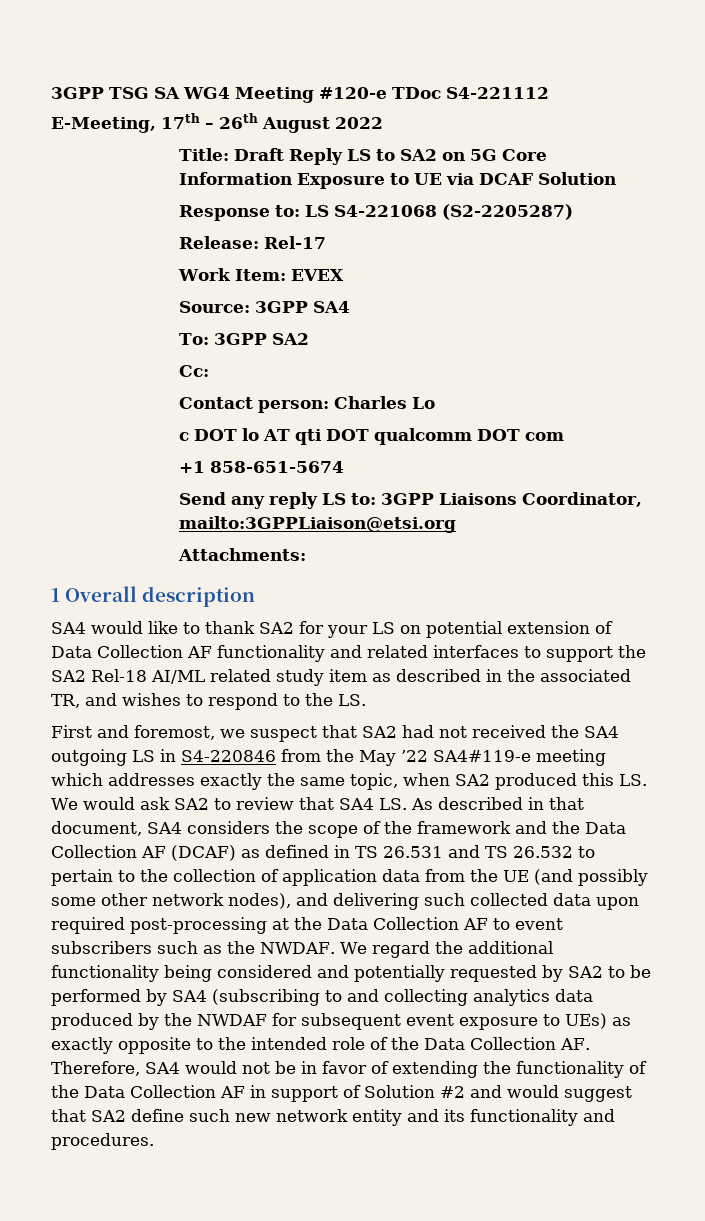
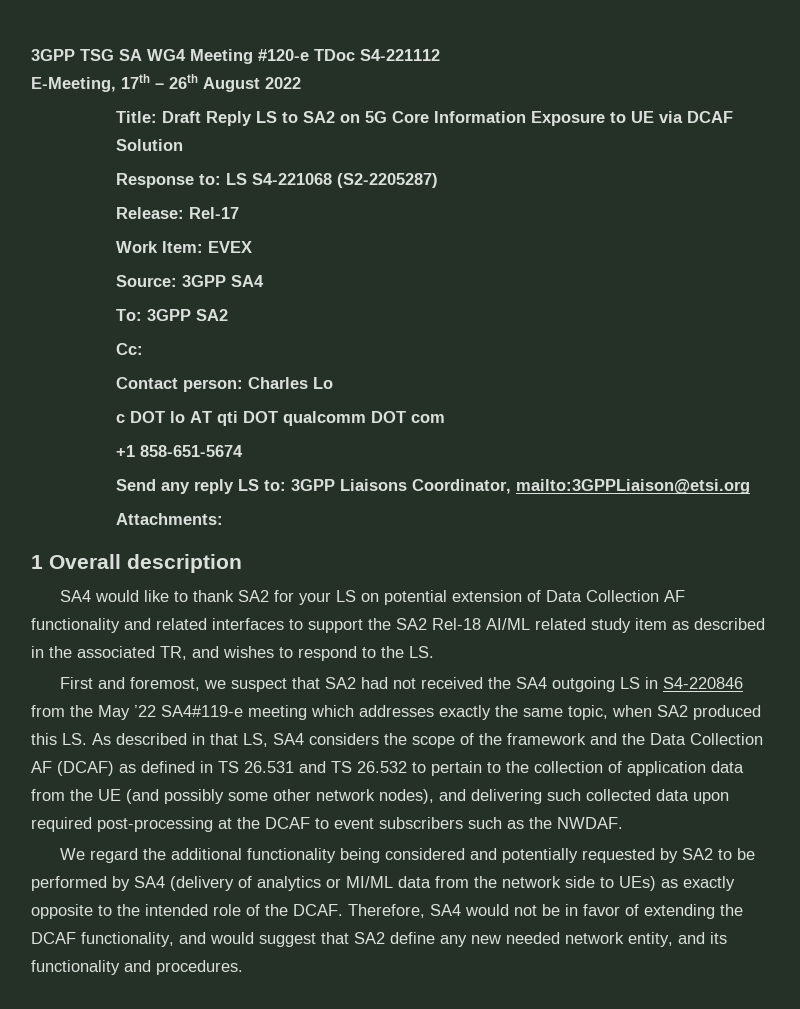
- First and foremost, we suspect that SA2 had not received the SA4 outgoing LS in S4-220846 from the May ’22 SA4#119-e meeting which addresses exactly the same topic, when SA2 produced this LS. We would ask SA2 to review that SA4 LS. As described in that document, SA4 considers the scope of the framework and the Data Collection AF (DCAF) as defined in TS 26.531 and TS 26.532 to pertain to the collection of application data from the UE (and possibly some other network nodes), and delivering such collected data upon required post-processing at the Data Collection AF to event subscribers such as the NWDAF. We regard the additional functionality being considered and potentially requested by SA2 to be performed by SA4 (subscribing to and collecting analytics data produced by the NWDAF for subsequent event exposure to UEs) as exactly opposite to the intended role of the Data Collection AF. Therefore, SA4 would not be in favor of extending the functionality of the Data Collection AF in support of Solution #2 and would suggest that SA2 define such new network entity and its functionality and procedures.
+ First and foremost, we suspect that SA2 had not received the SA4 outgoing LS in S4-220846 from the May ’22 SA4#119-e meeting which addresses exactly the same topic, when SA2 produced this LS. As described in that LS, SA4 considers the scope of the framework and the Data Collection AF (DCAF) as defined in TS 26.531 and TS 26.532 to pertain to the collection of application data from the UE (and possibly some other network nodes), and delivering such collected data upon required post-processing at the DCAF to event subscribers such as the NWDAF.
+ We regard the additional functionality being considered and potentially requested by SA2 to be performed by SA4 (delivery of analytics or MI/ML data from the network side to UEs) as exactly opposite to the intended role of the DCAF. Therefore, SA4 would not be in favor of extending the DCAF functionality, and would suggest that SA2 define any new needed network entity, and its functionality and procedures.

